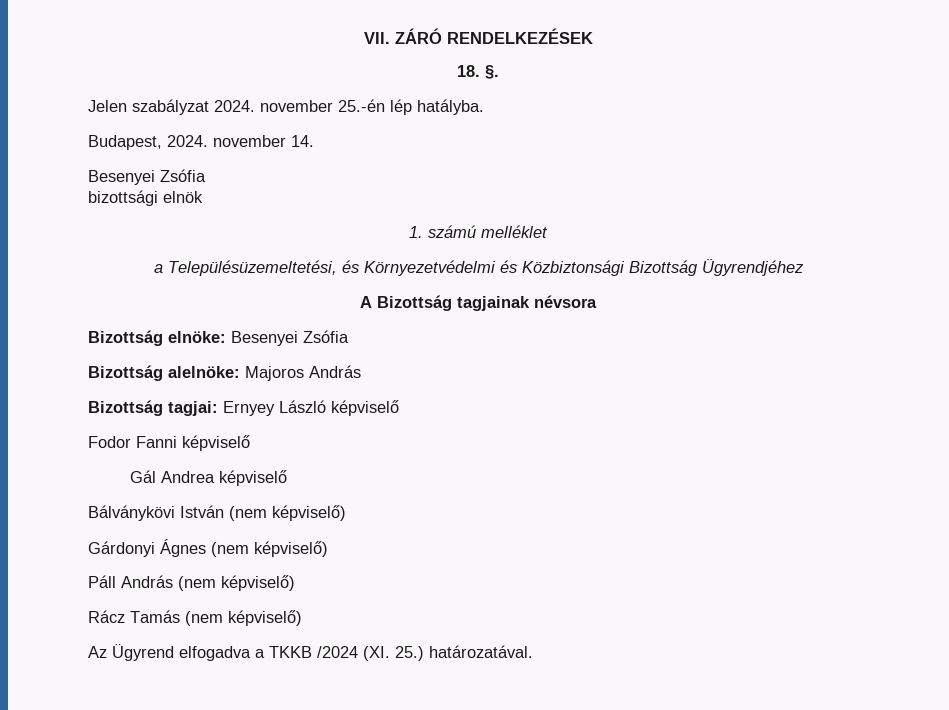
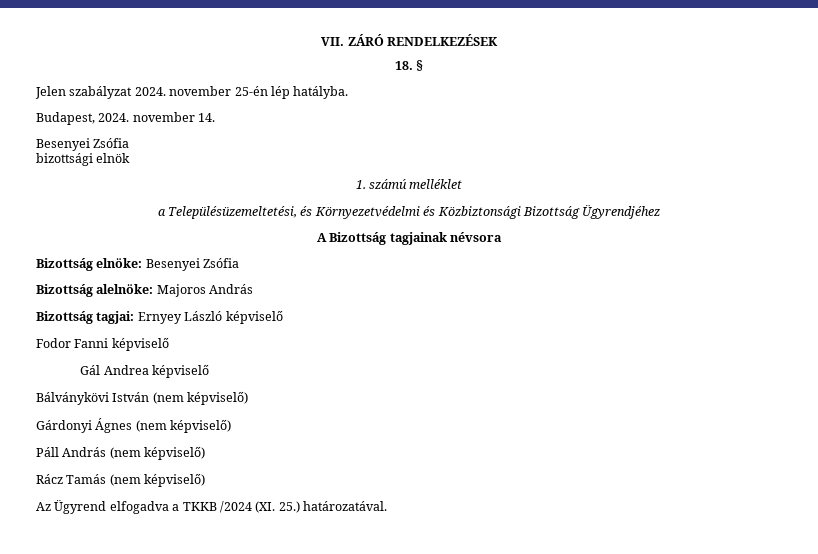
- 18. §.
+ 18. §
- Jelen szabályzat 2024. november 25.-én lép hatályba.
+ Jelen szabályzat 2024. november 25-én lép hatályba.

